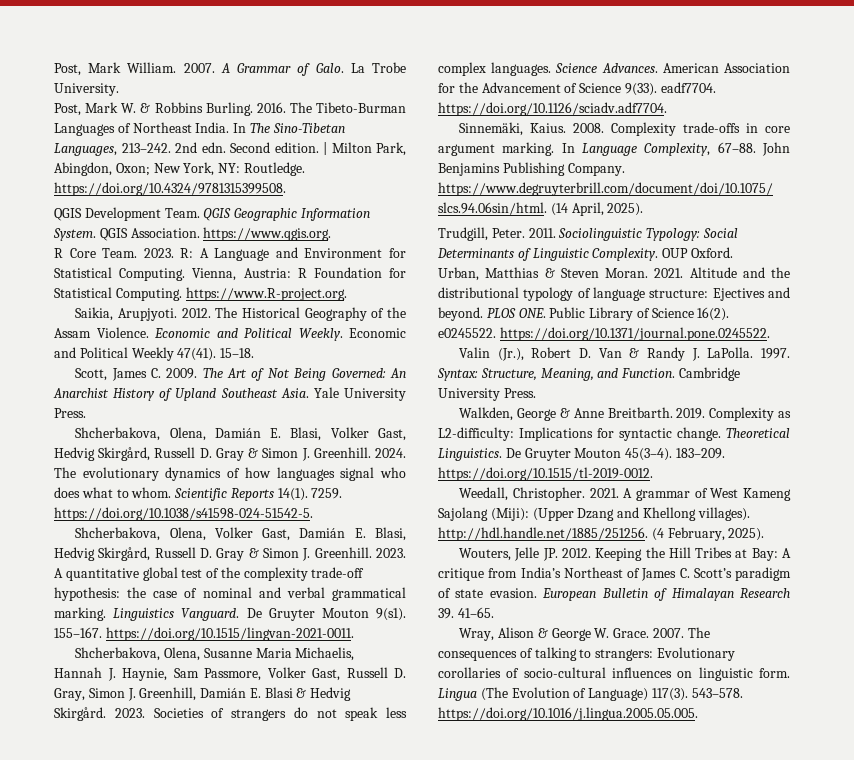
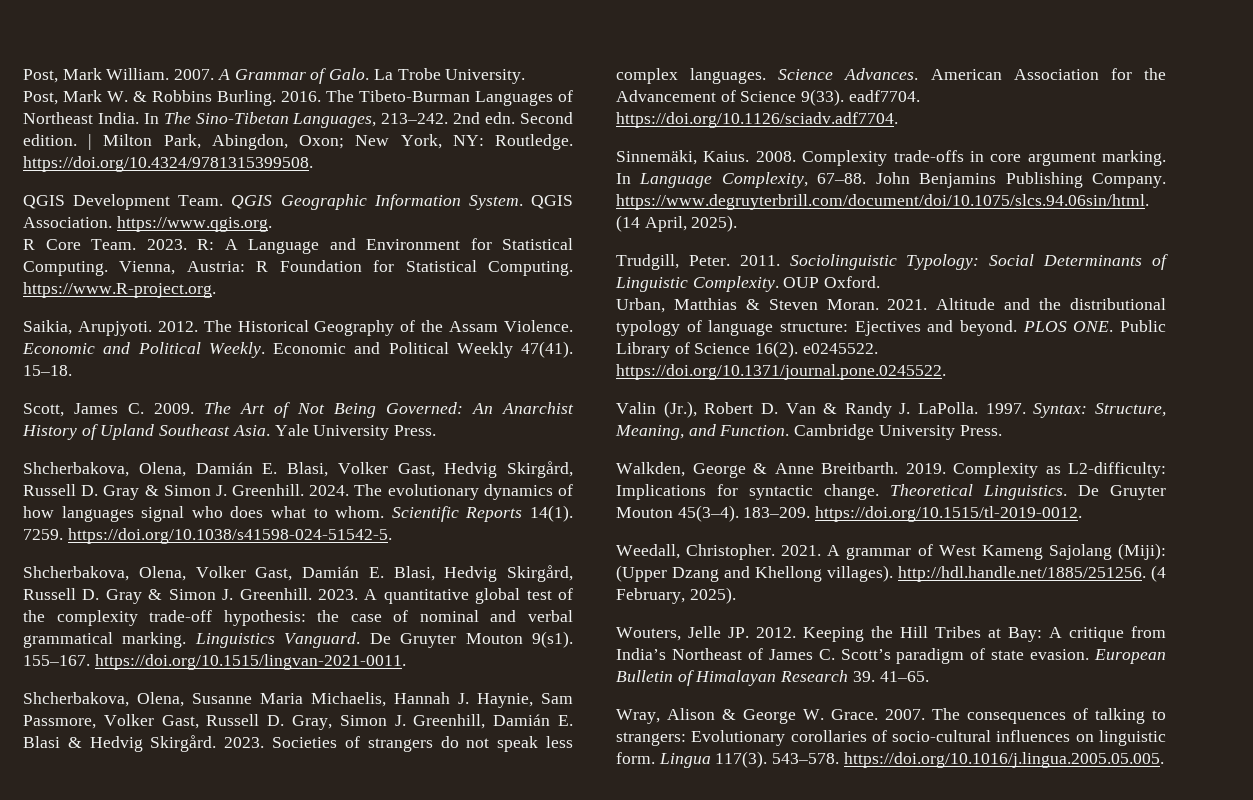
- Lingua (The Evolution of Language) 117(3).
+ Lingua 117(3).

